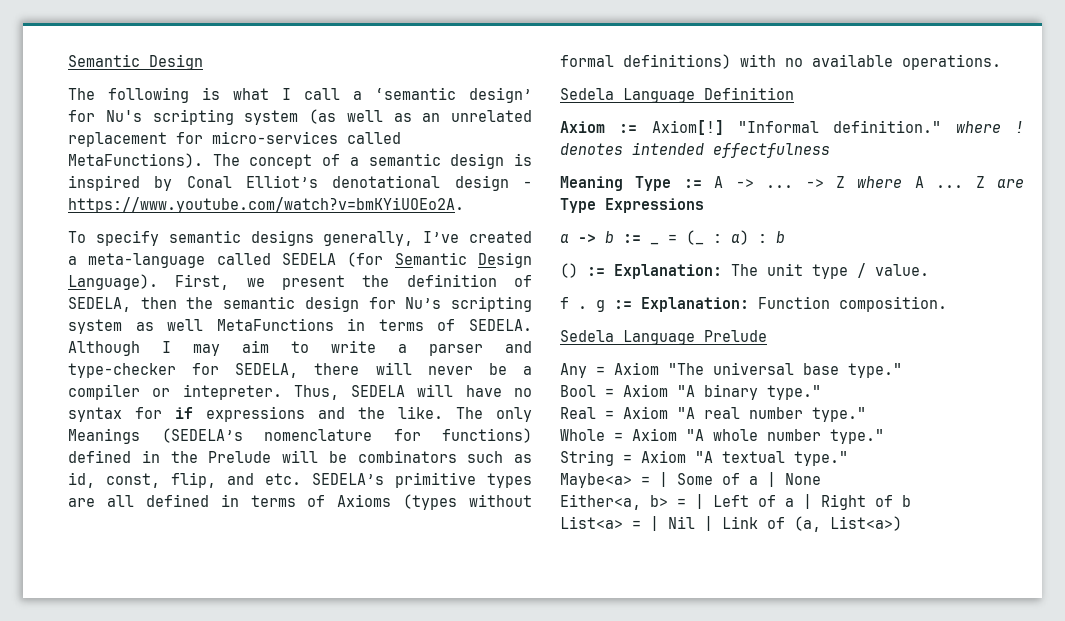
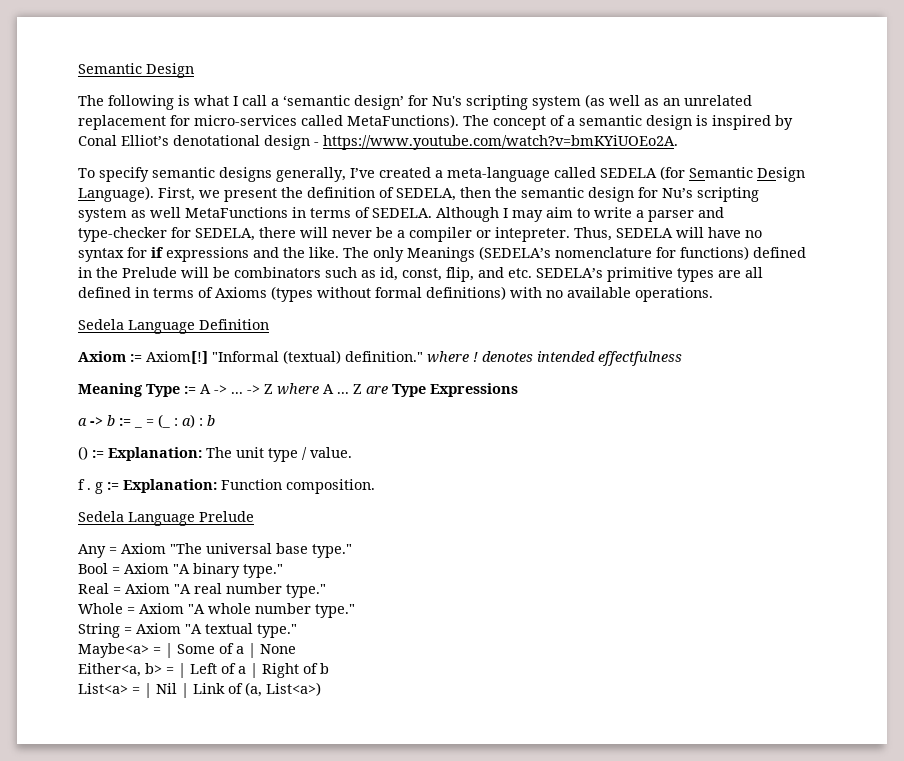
- "Informal definition." where ! denotes intended effectfulness
+ "Informal (textual) definition." where ! denotes intended effectfulness

